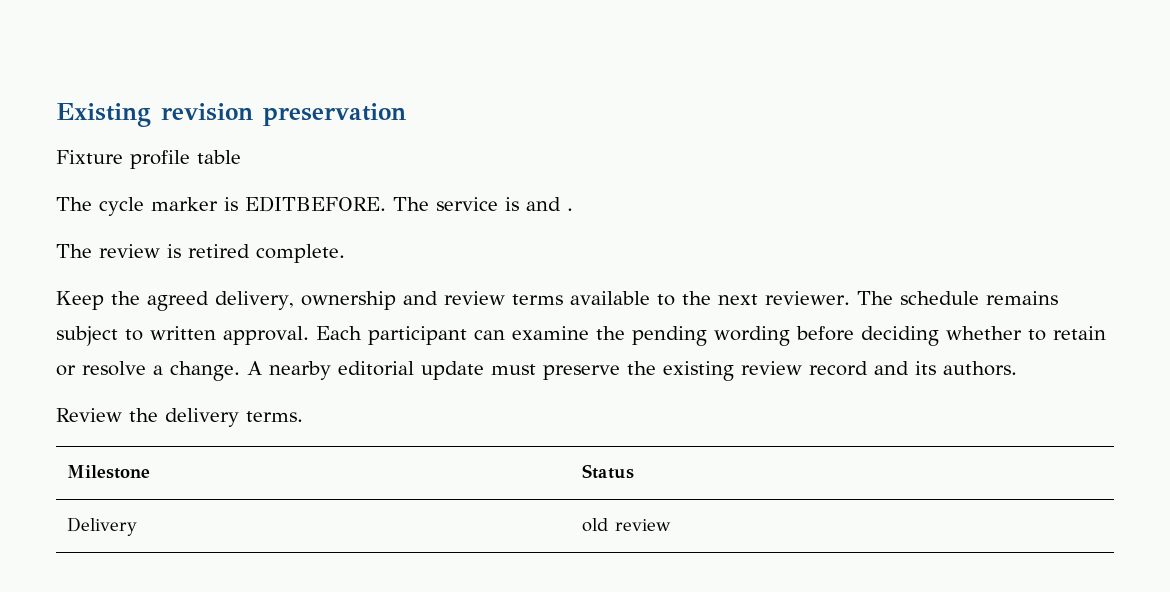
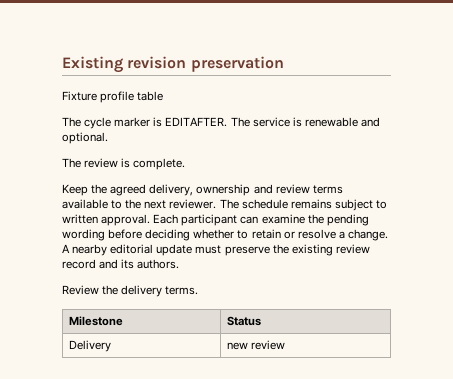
- The cycle marker is EDITBEFORE.
+ The cycle marker is EDITAFTER.
- The service is and .
+ The service is renewable and optional.
- The review is retired complete.
+ The review is complete.
- Delivery | old review
+ Delivery | new review

